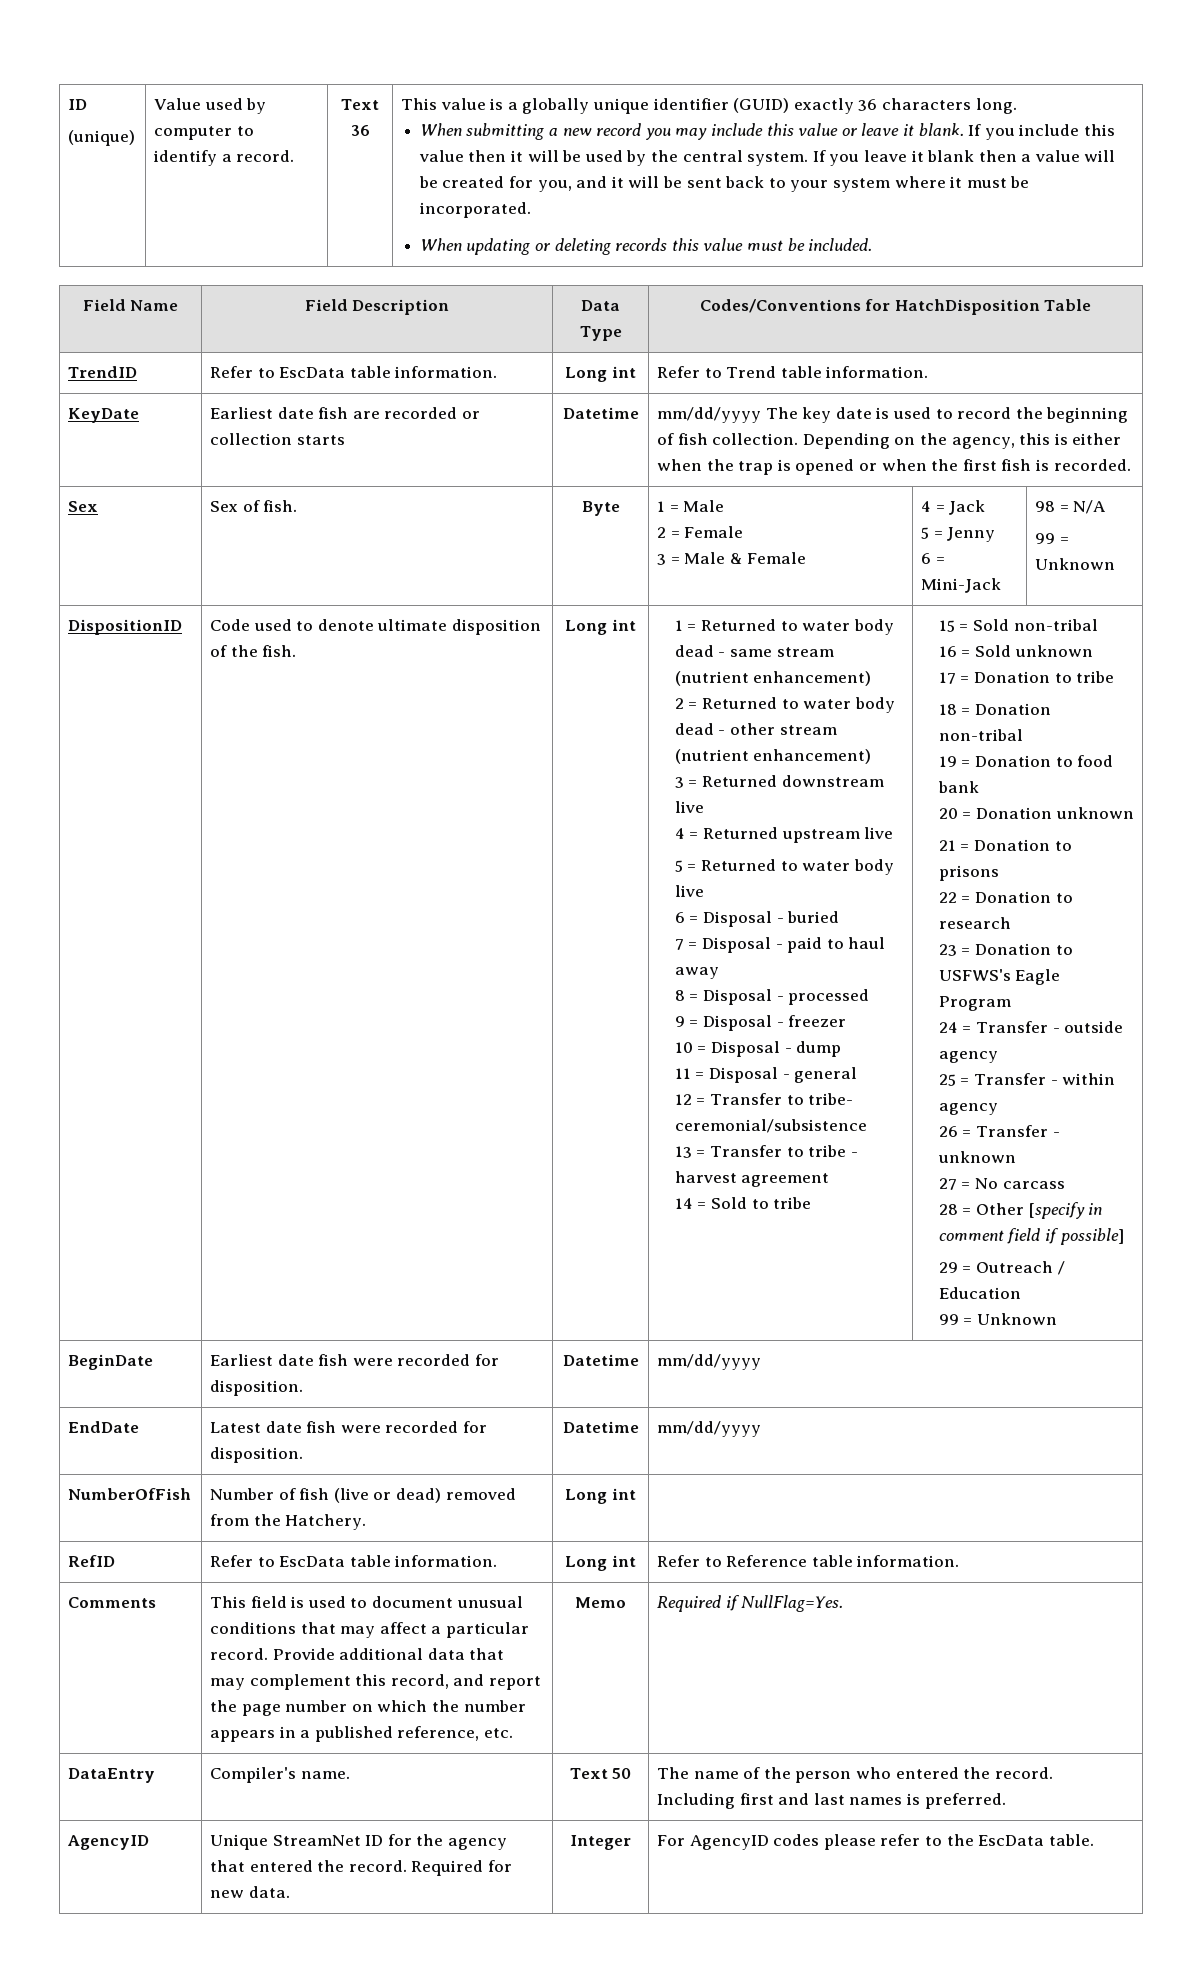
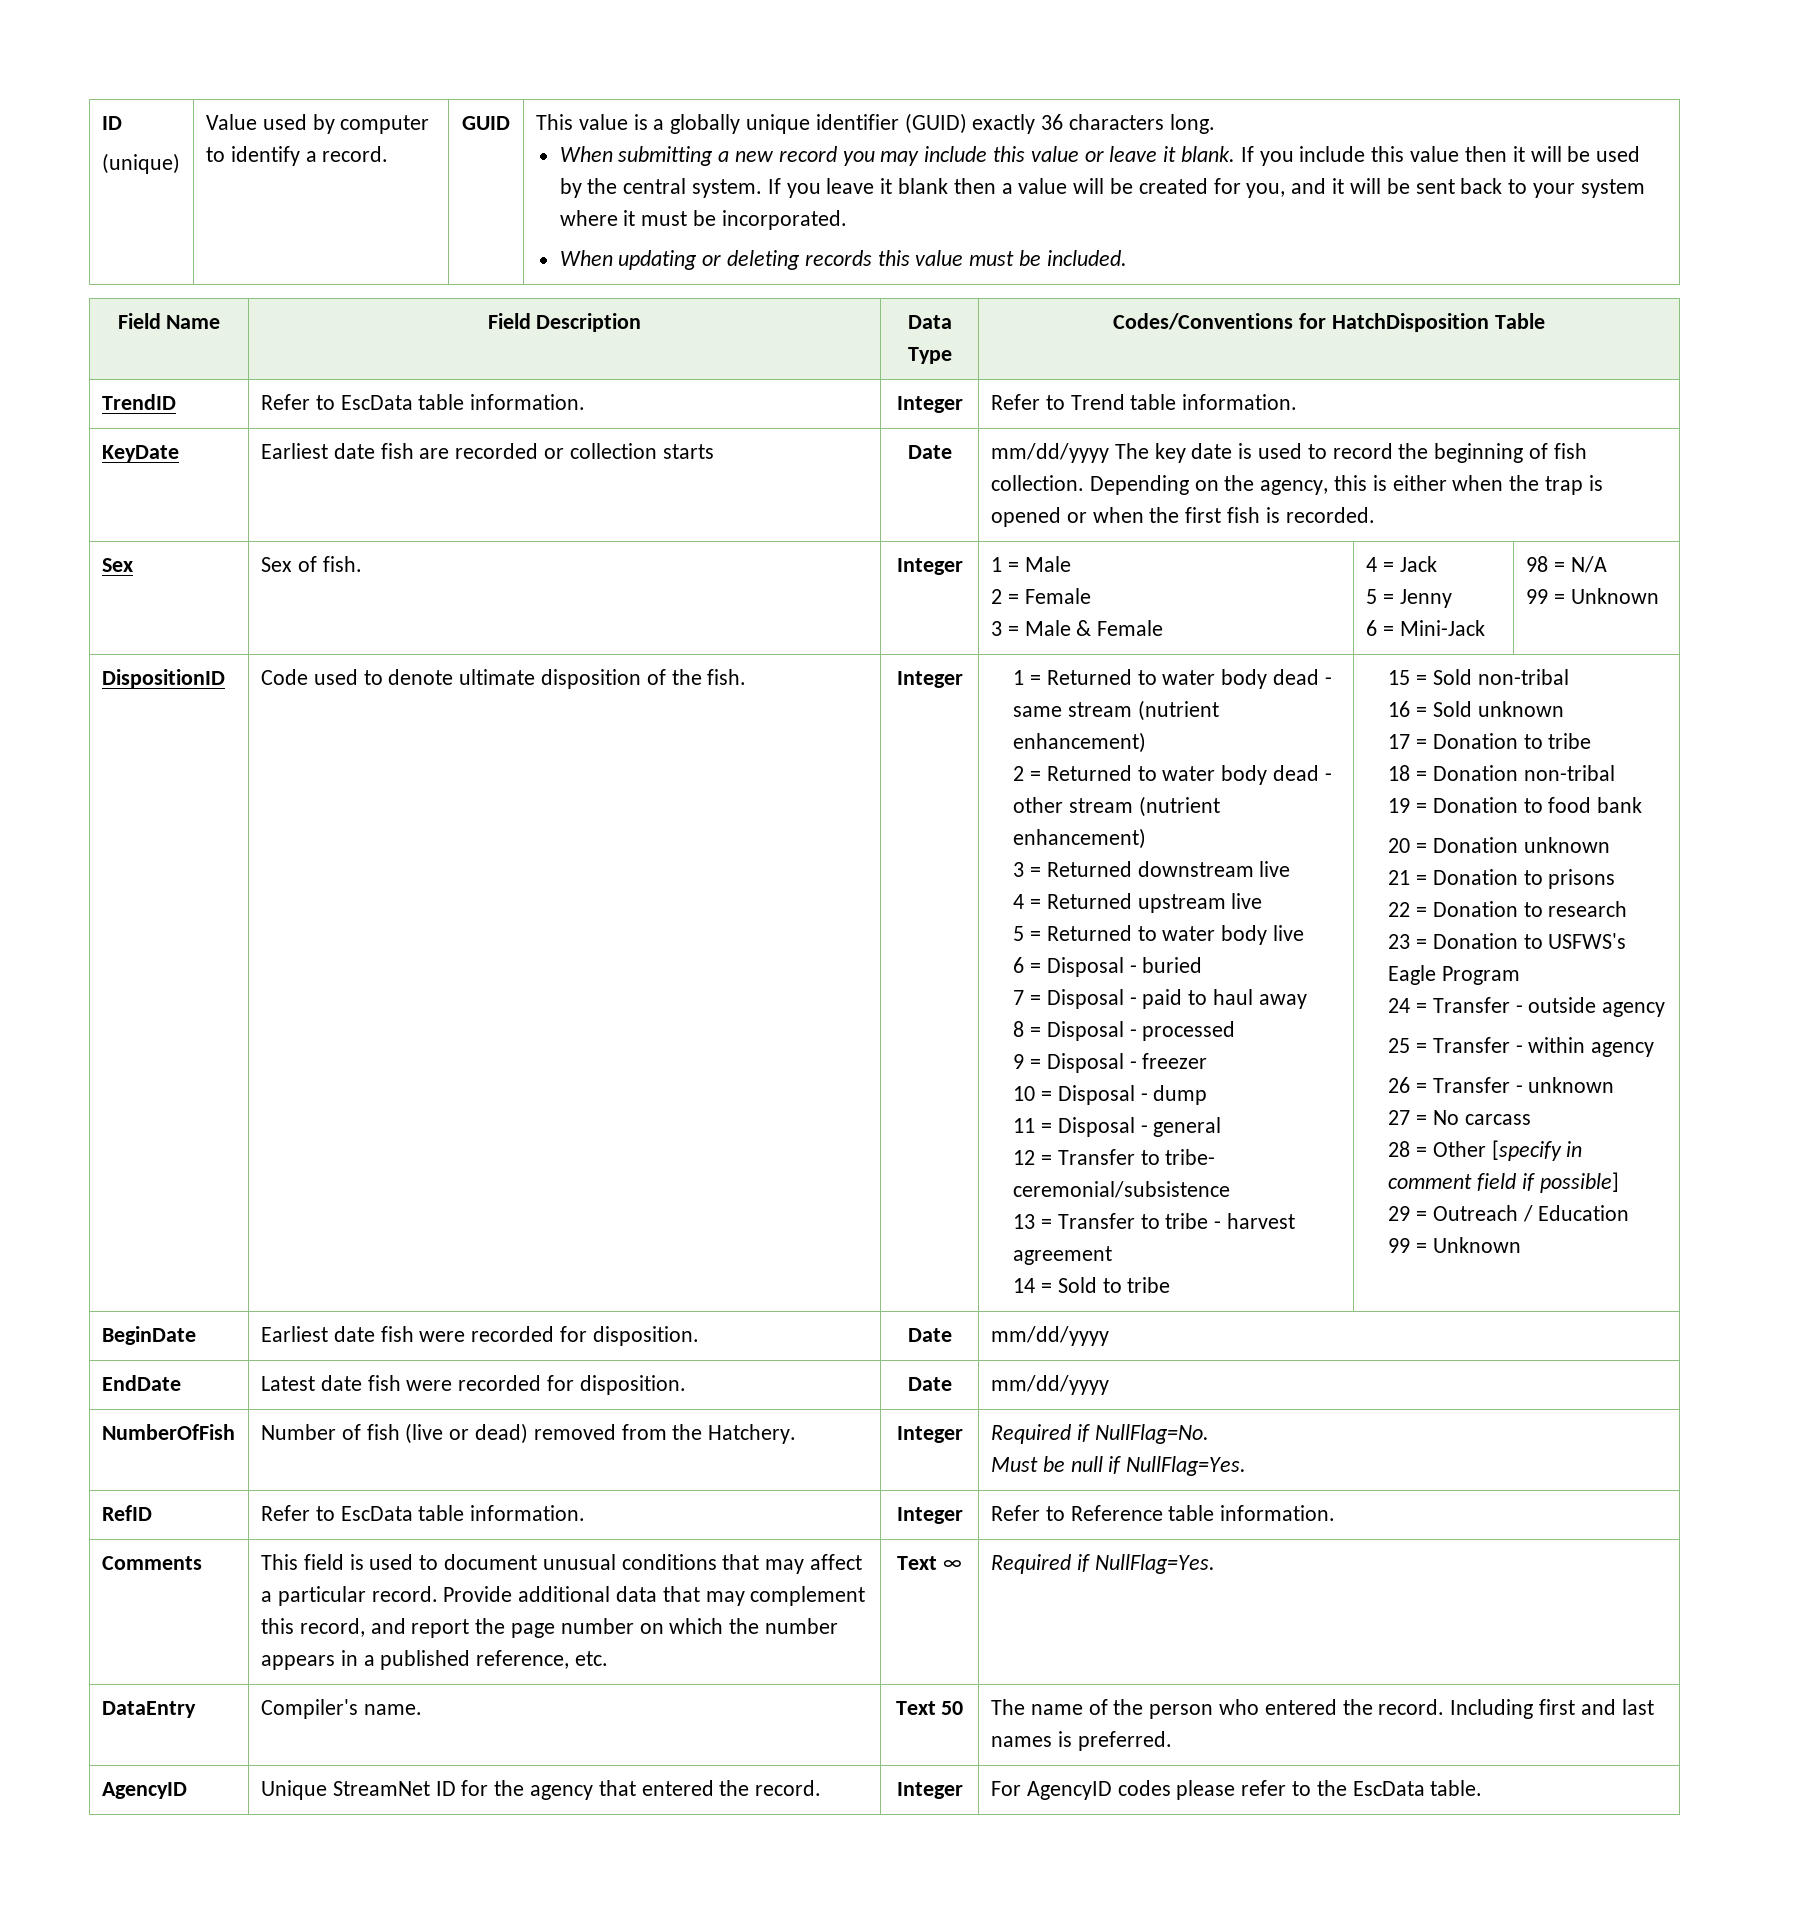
- Text 36
+ GUID
- TrendID | Refer to EscData table information. | Long int | Refer to Trend table information.
+ TrendID | Refer to EscData table information. | Integer | Refer to Trend table information.
- Earliest date fish are recorded or collection starts | Datetime
+ Earliest date fish are recorded or collection starts | Date
- Sex | Sex of fish. | Byte | 1 = Male
+ Sex | Sex of fish. | Integer | 1 = Male
- Code used to denote ultimate disposition of the fish. | Long int
+ Code used to denote ultimate disposition of the fish. | Integer
- BeginDate | Earliest date fish were recorded for disposition. | Datetime | mm/dd/yyyy
+ BeginDate | Earliest date fish were recorded for disposition. | Date | mm/dd/yyyy
- EndDate | Latest date fish were recorded for disposition. | Datetime | mm/dd/yyyy
+ EndDate | Latest date fish were recorded for disposition. | Date | mm/dd/yyyy
- NumberOfFish | Number of fish (live or dead) removed from the Hatchery. | Long int |
+ NumberOfFish | Number of fish (live or dead) removed from the Hatchery. | Integer | Required if NullFlag=No.
+ Must be null if NullFlag=Yes.
- RefID | Refer to EscData table information. | Long int | Refer to Reference table information.
+ RefID | Refer to EscData table information. | Integer | Refer to Reference table information.
- Memo
+ Text ∞
- AgencyID | Unique StreamNet ID for the agency that entered the record. Required for new data. | Integer | For AgencyID codes please refer to the EscData table.
+ AgencyID | Unique StreamNet ID for the agency that entered the record. | Integer | For AgencyID codes please refer to the EscData table.

